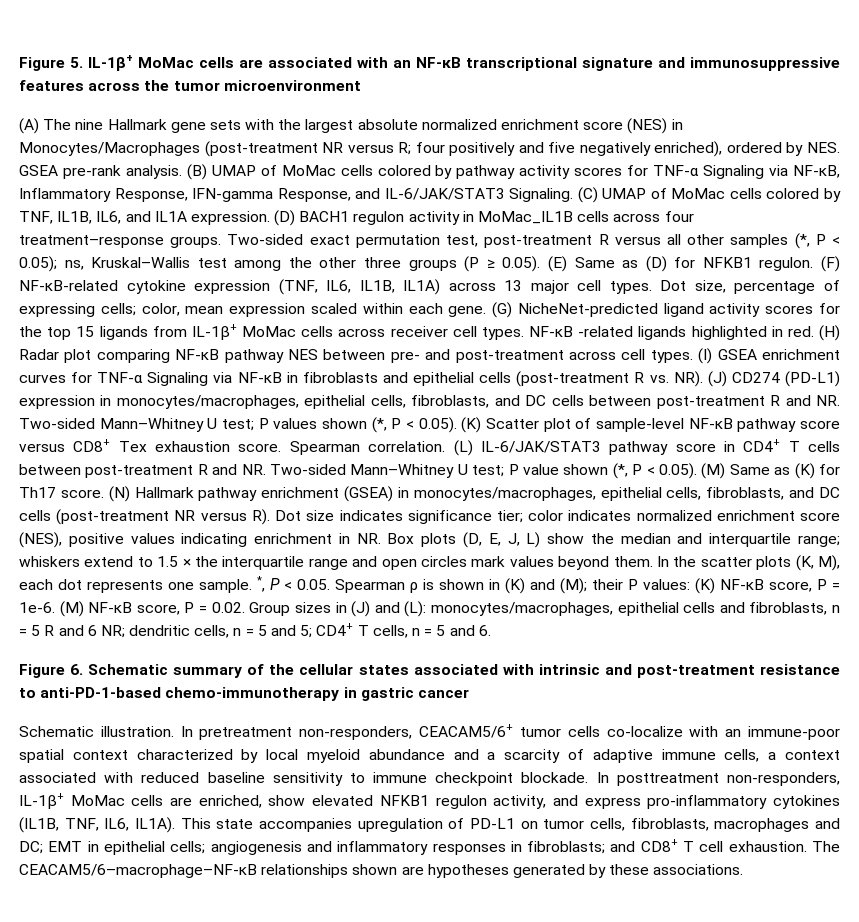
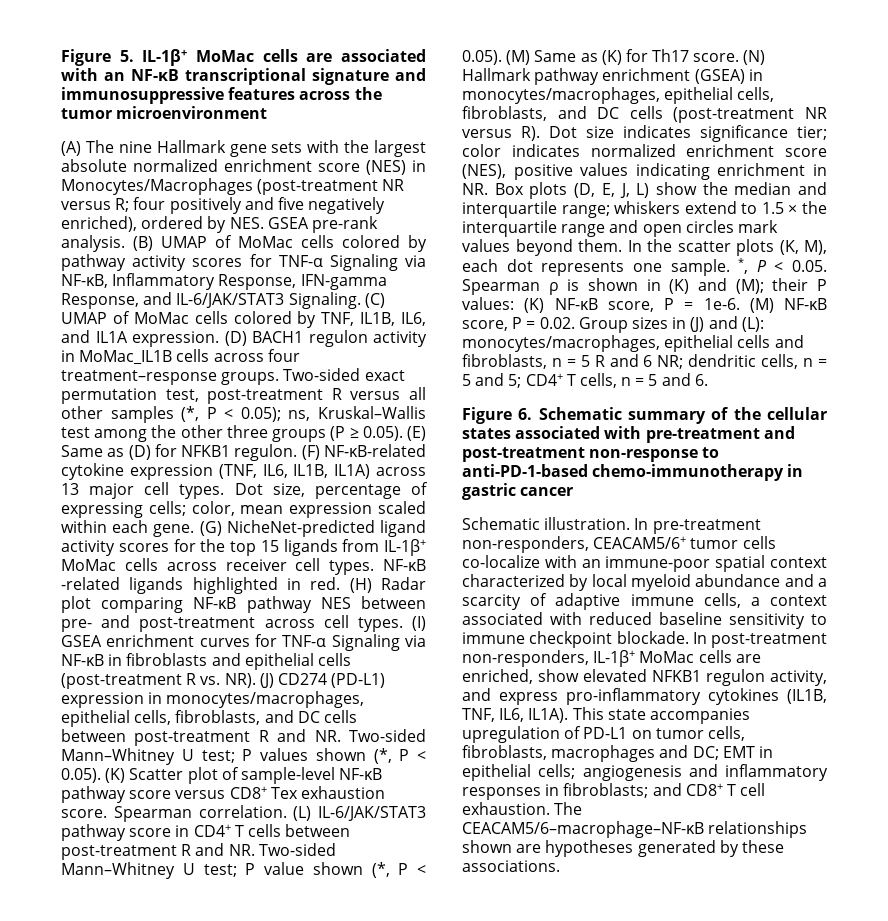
- Figure 6. Schematic summary of the cellular states associated with intrinsic and post-treatment resistance to anti-PD-1-based chemo-immunotherapy in gastric cancer
+ Figure 6. Schematic summary of the cellular states associated with pre-treatment and post-treatment non-response to anti-PD-1-based chemo-immunotherapy in gastric cancer
- In pretreatment non-responders, CEACAM5/6+ tumor cells co-localize with an immune-poor spatial context characterized by local myeloid abundance and a scarcity of adaptive immune cells, a context associated with reduced baseline sensitivity to immune checkpoint blockade.
+ In pre-treatment non-responders, CEACAM5/6+ tumor cells co-localize with an immune-poor spatial context characterized by local myeloid abundance and a scarcity of adaptive immune cells, a context associated with reduced baseline sensitivity to immune checkpoint blockade.
- In posttreatment non-responders, IL-1β+ MoMac cells are enriched, show elevated NFKB1 regulon activity, and express pro-inflammatory cytokines (IL1B, TNF, IL6, IL1A).
+ In post-treatment non-responders, IL-1β+ MoMac cells are enriched, show elevated NFKB1 regulon activity, and express pro-inflammatory cytokines (IL1B, TNF, IL6, IL1A).

